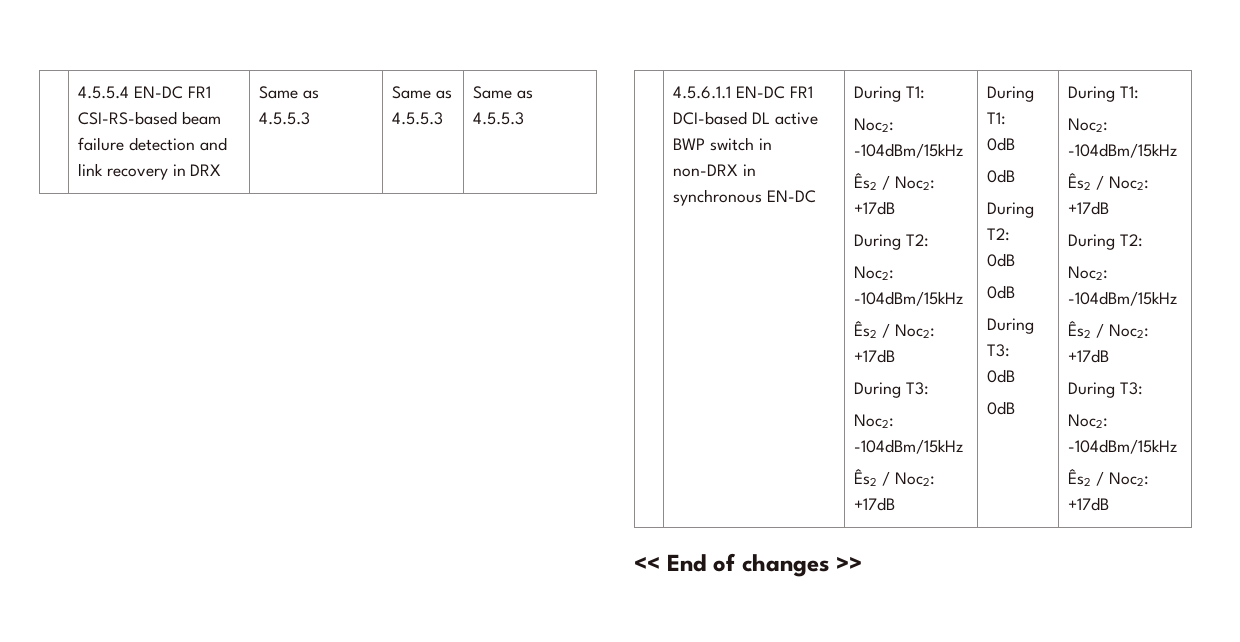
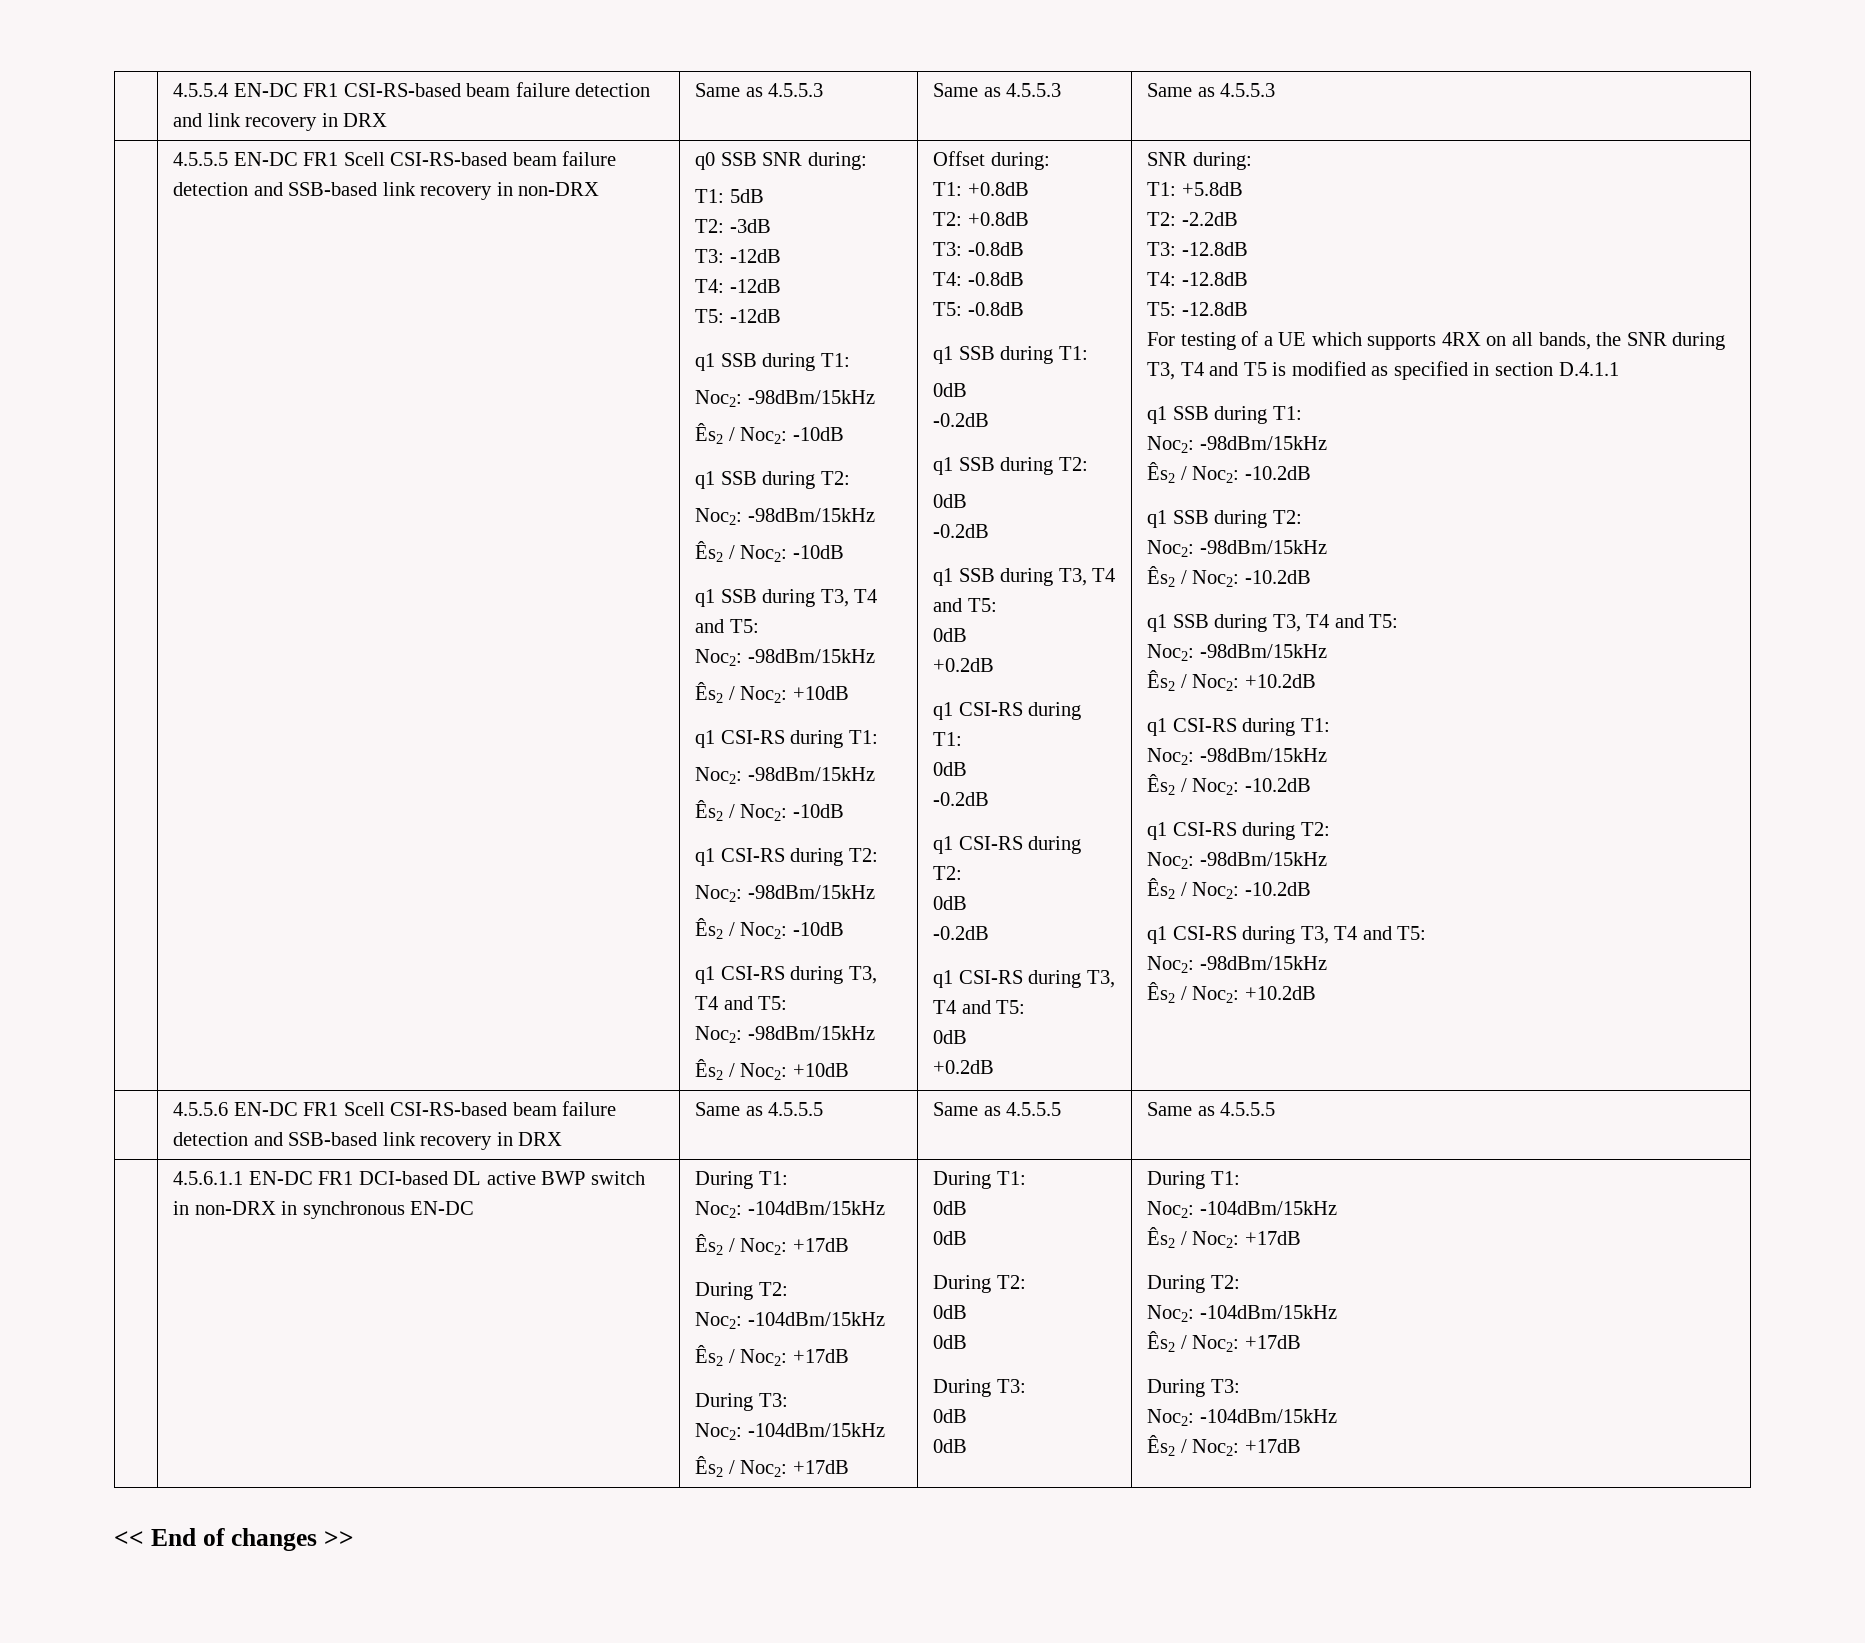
+ 4.5.5.5 EN-DC FR1 Scell CSI-RS-based beam failure detection and SSB-based link recovery in non-DRX | q0 SSB SNR during:
+ T1: 5dB
+ T2: -3dB
+ T3: -12dB
+ T4: -12dB
+ T5: -12dB
+ q1 SSB during T1:
+ Noc2: -98dBm/15kHz
+ Ês2 / Noc2: -10dB
+ q1 SSB during T2:
+ Noc2: -98dBm/15kHz
+ Ês2 / Noc2: -10dB
+ q1 SSB during T3, T4 and T5:
+ Noc2: -98dBm/15kHz
+ Ês2 / Noc2: +10dB
+ q1 CSI-RS during T1:
+ Noc2: -98dBm/15kHz
+ Ês2 / Noc2: -10dB
+ q1 CSI-RS during T2:
+ Noc2: -98dBm/15kHz
+ Ês2 / Noc2: -10dB
+ q1 CSI-RS during T3, T4 and T5:
+ Noc2: -98dBm/15kHz
+ Ês2 / Noc2: +10dB | Offset during:
+ T1: +0.8dB
+ T2: +0.8dB
+ T3: -0.8dB
+ T4: -0.8dB
+ T5: -0.8dB
+ q1 SSB during T1:
+ 0dB
+ -0.2dB
+ q1 SSB during T2:
+ 0dB
+ -0.2dB
+ q1 SSB during T3, T4 and T5:
+ 0dB
+ +0.2dB
+ q1 CSI-RS during T1:
+ 0dB
+ -0.2dB
+ q1 CSI-RS during T2:
+ 0dB
+ -0.2dB
+ q1 CSI-RS during T3, T4 and T5:
+ 0dB
+ +0.2dB | SNR during:
+ T1: +5.8dB
+ T2: -2.2dB
+ T3: -12.8dB
+ T4: -12.8dB
+ T5: -12.8dB
+ For testing of a UE which supports 4RX on all bands, the SNR during T3, T4 and T5 is modified as specified in section D.4.1.1
+ q1 SSB during T1:
+ Noc2: -98dBm/15kHz
+ Ês2 / Noc2: -10.2dB
+ q1 SSB during T2:
+ Noc2: -98dBm/15kHz
+ Ês2 / Noc2: -10.2dB
+ q1 SSB during T3, T4 and T5:
+ Noc2: -98dBm/15kHz
+ Ês2 / Noc2: +10.2dB
+ q1 CSI-RS during T1:
+ Noc2: -98dBm/15kHz
+ Ês2 / Noc2: -10.2dB
+ q1 CSI-RS during T2:
+ Noc2: -98dBm/15kHz
+ Ês2 / Noc2: -10.2dB
+ q1 CSI-RS during T3, T4 and T5:
+ Noc2: -98dBm/15kHz
+ Ês2 / Noc2: +10.2dB
+ | 4.5.5.6 EN-DC FR1 Scell CSI-RS-based beam failure detection and SSB-based link recovery in DRX | Same as 4.5.5.5 | Same as 4.5.5.5 | Same as 4.5.5.5

